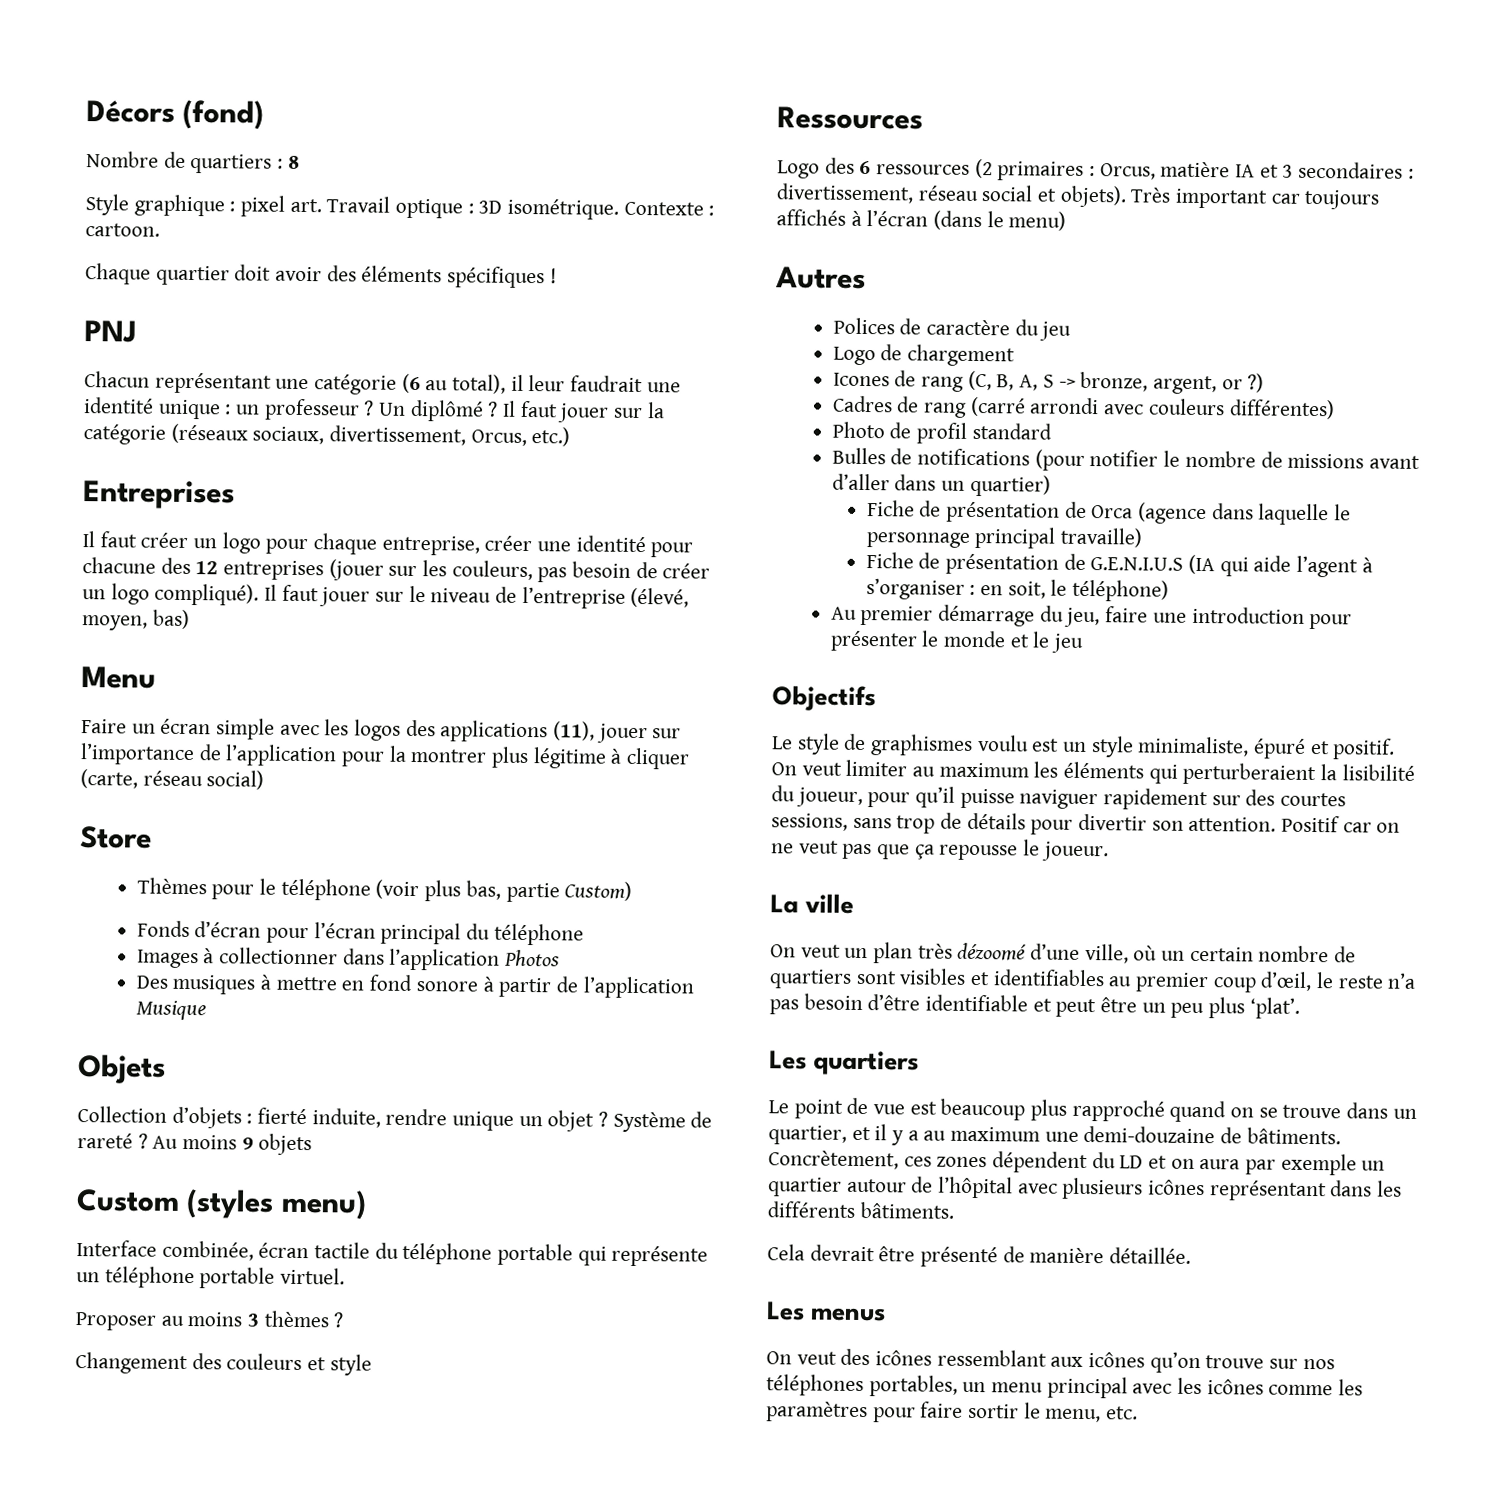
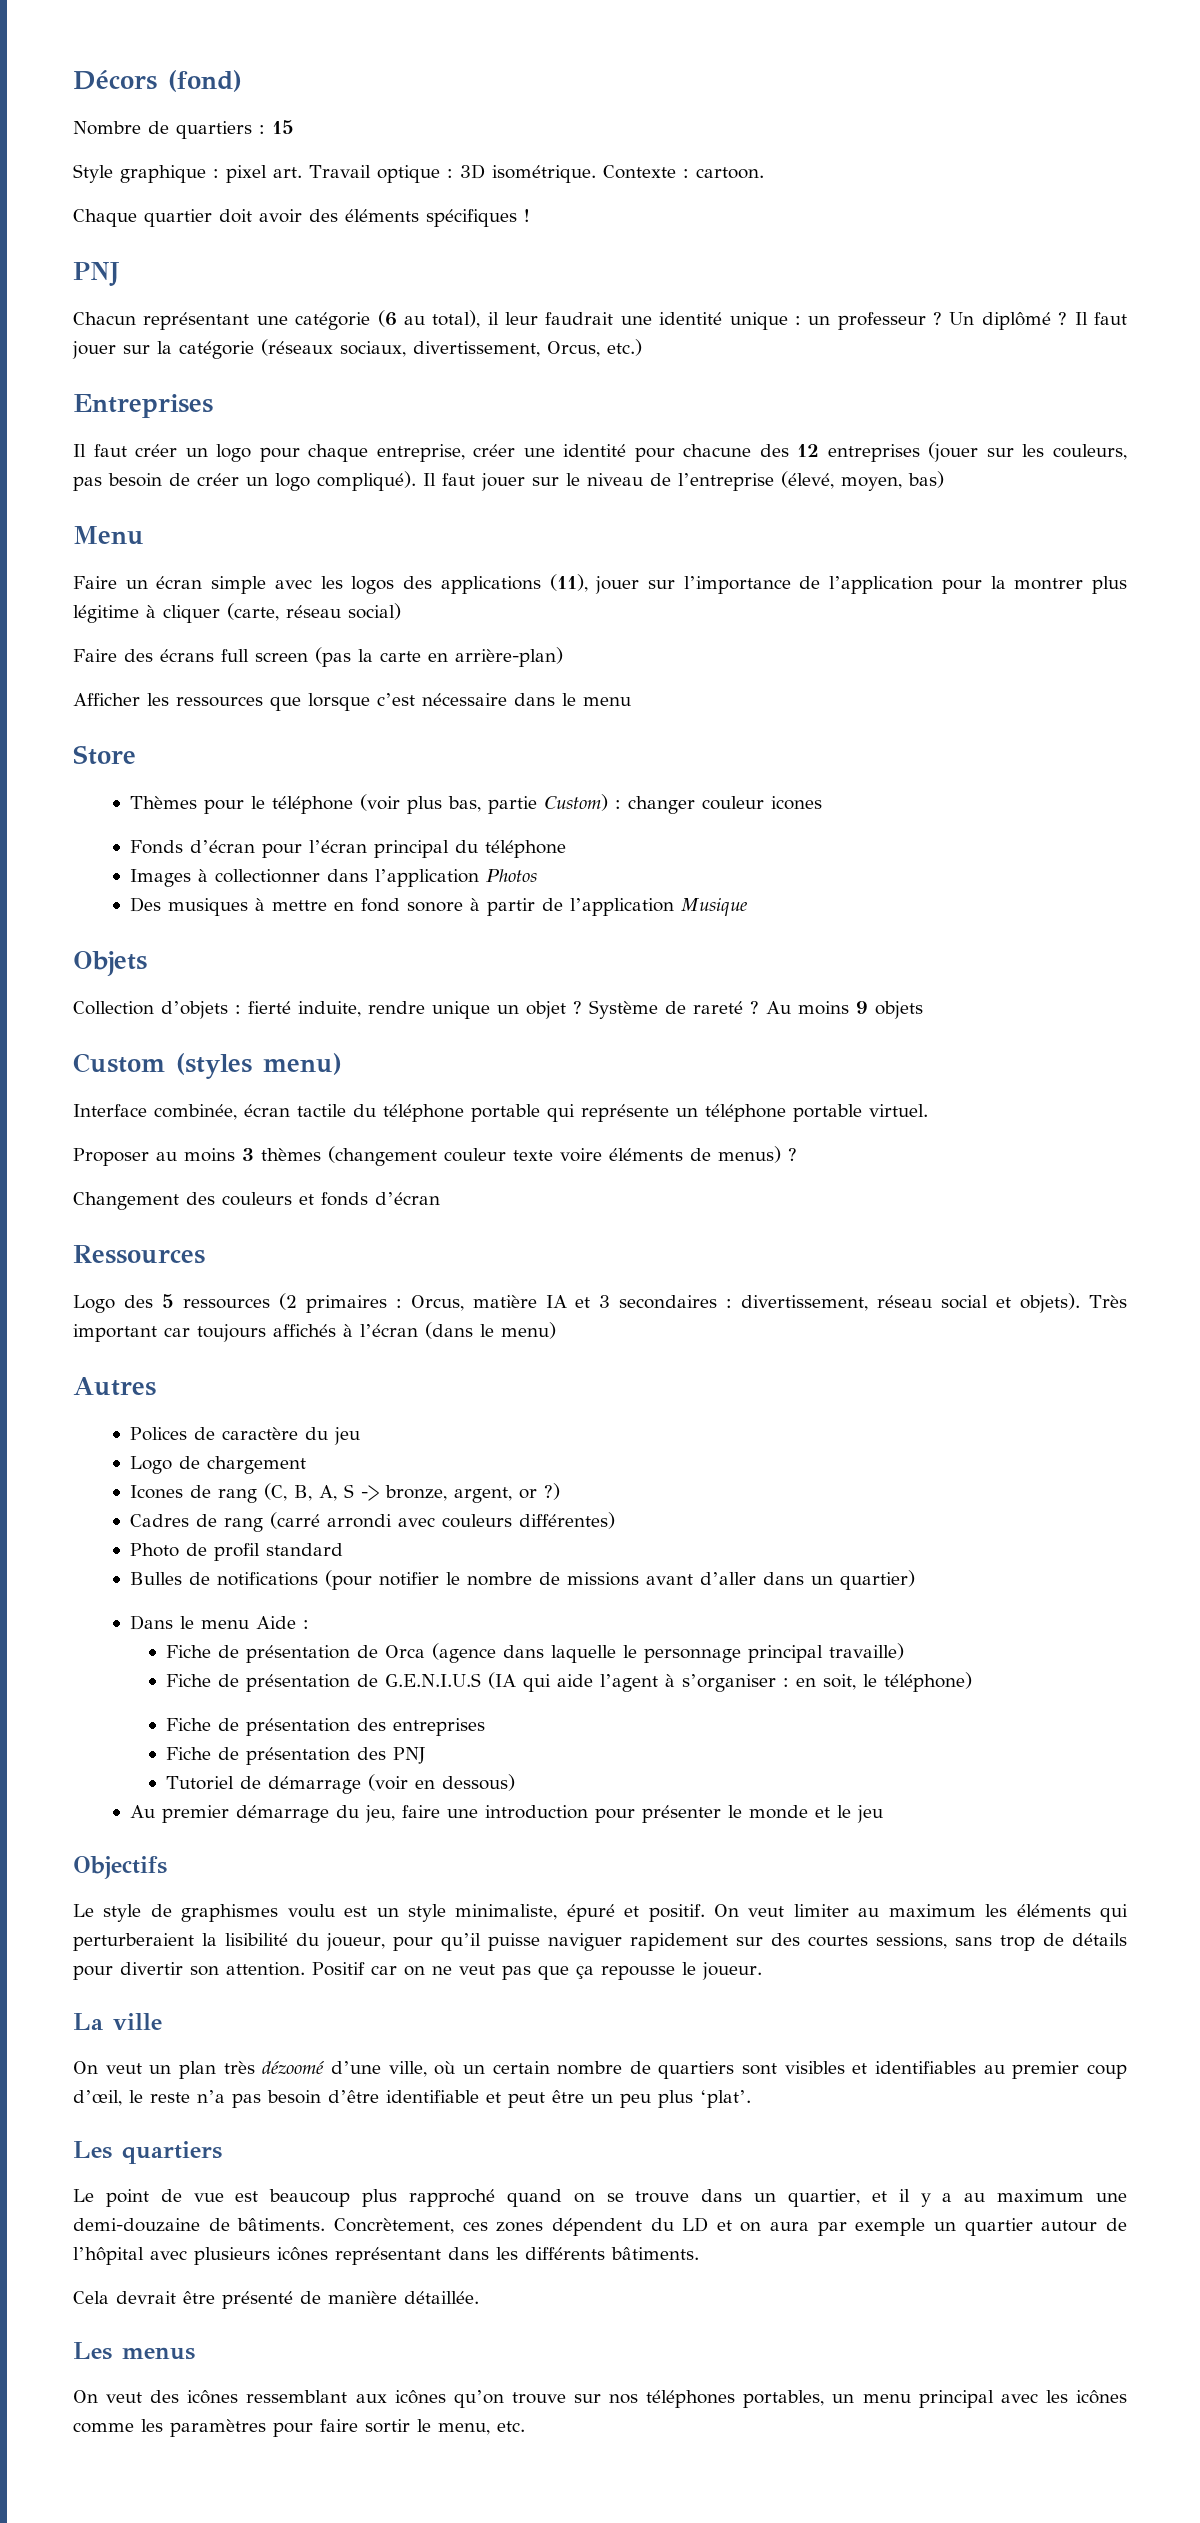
- Nombre de quartiers : 8
+ Nombre de quartiers : 15
+ Faire des écrans full screen (pas la carte en arrière-plan)
+ Afficher les ressources que lorsque c’est nécessaire dans le menu
- Thèmes pour le téléphone (voir plus bas, partie Custom)
+ Thèmes pour le téléphone (voir plus bas, partie Custom) : changer couleur icones
- Proposer au moins 3 thèmes ?
+ Proposer au moins 3 thèmes (changement couleur texte voire éléments de menus) ?
- Changement des couleurs et style
+ Changement des couleurs et fonds d’écran
- Logo des 6 ressources (2 primaires : Orcus, matière IA et 3 secondaires : divertissement, réseau social et objets).
+ Logo des 5 ressources (2 primaires : Orcus, matière IA et 3 secondaires : divertissement, réseau social et objets).
+ Dans le menu Aide :
+ Fiche de présentation des entreprises
+ Fiche de présentation des PNJ
+ Tutoriel de démarrage (voir en dessous)

